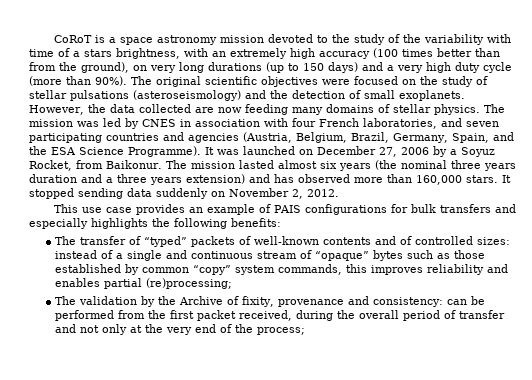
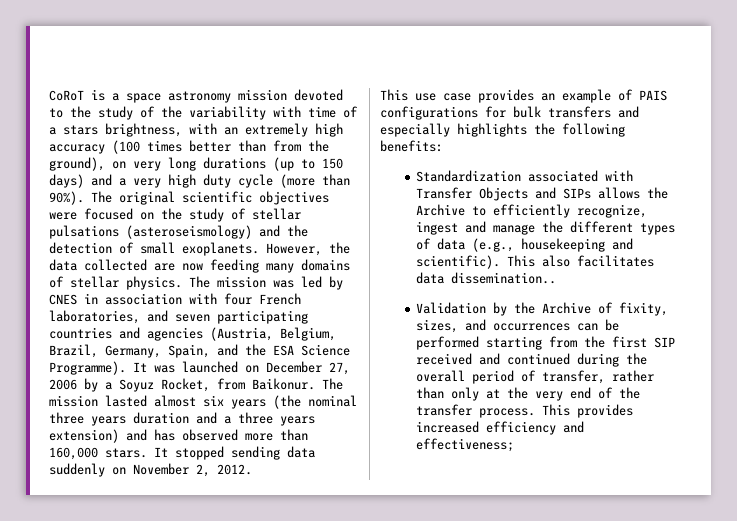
- The transfer of “typed” packets of well-known contents and of controlled sizes: instead of a single and continuous stream of “opaque” bytes such as those established by common “copy” system commands, this improves reliability and enables partial (re)processing;
- The validation by the Archive of fixity, provenance and consistency: can be performed from the first packet received, during the overall period of transfer and not only at the very end of the process;
+ Standardization associated with Transfer Objects and SIPs allows the Archive to efficiently recognize, ingest and manage the different types of data (e.g., housekeeping and scientific). This also facilitates data dissemination..
+ Validation by the Archive of fixity, sizes, and occurrences can be performed starting from the first SIP received and continued during the overall period of transfer, rather than only at the very end of the transfer process. This provides increased efficiency and effectiveness;

